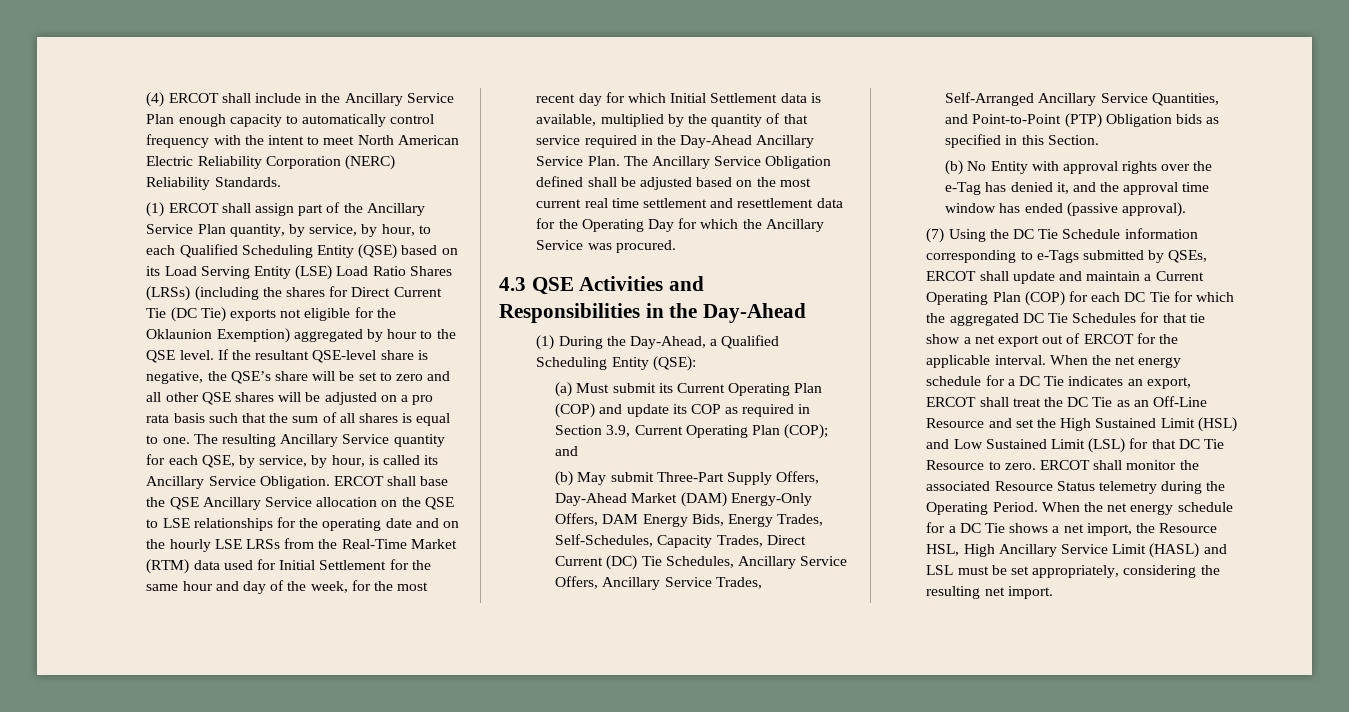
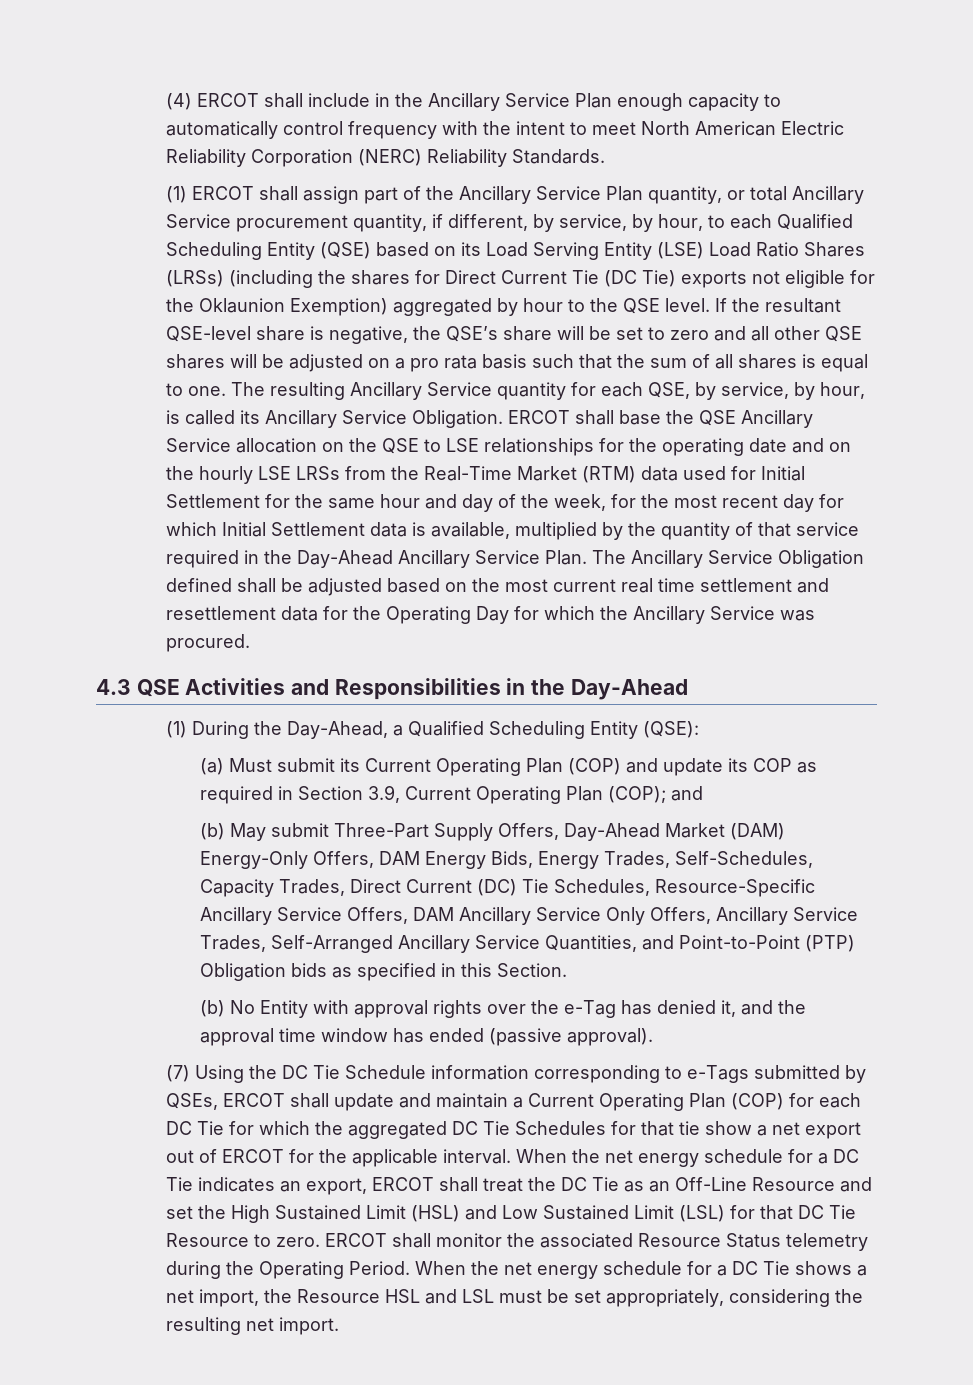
- (1) ERCOT shall assign part of the Ancillary Service Plan quantity, by service, by hour, to each Qualified Scheduling Entity (QSE) based on its Load Serving Entity (LSE) Load Ratio Shares (LRSs) (including the shares for Direct Current Tie (DC Tie) exports not eligible for the Oklaunion Exemption) aggregated by hour to the QSE level.
+ (1) ERCOT shall assign part of the Ancillary Service Plan quantity, or total Ancillary Service procurement quantity, if different, by service, by hour, to each Qualified Scheduling Entity (QSE) based on its Load Serving Entity (LSE) Load Ratio Shares (LRSs) (including the shares for Direct Current Tie (DC Tie) exports not eligible for the Oklaunion Exemption) aggregated by hour to the QSE level.
- (b) May submit Three-Part Supply Offers, Day-Ahead Market (DAM) Energy-Only Offers, DAM Energy Bids, Energy Trades, Self-Schedules, Capacity Trades, Direct Current (DC) Tie Schedules, Ancillary Service Offers, Ancillary Service Trades, Self-Arranged Ancillary Service Quantities, and Point-to-Point (PTP) Obligation bids as specified in this Section.
+ (b) May submit Three-Part Supply Offers, Day-Ahead Market (DAM) Energy-Only Offers, DAM Energy Bids, Energy Trades, Self-Schedules, Capacity Trades, Direct Current (DC) Tie Schedules, Resource-Specific Ancillary Service Offers, DAM Ancillary Service Only Offers, Ancillary Service Trades, Self-Arranged Ancillary Service Quantities, and Point-to-Point (PTP) Obligation bids as specified in this Section.
- When the net energy schedule for a DC Tie shows a net import, the Resource HSL, High Ancillary Service Limit (HASL) and LSL must be set appropriately, considering the resulting net import.
+ When the net energy schedule for a DC Tie shows a net import, the Resource HSL and LSL must be set appropriately, considering the resulting net import.

